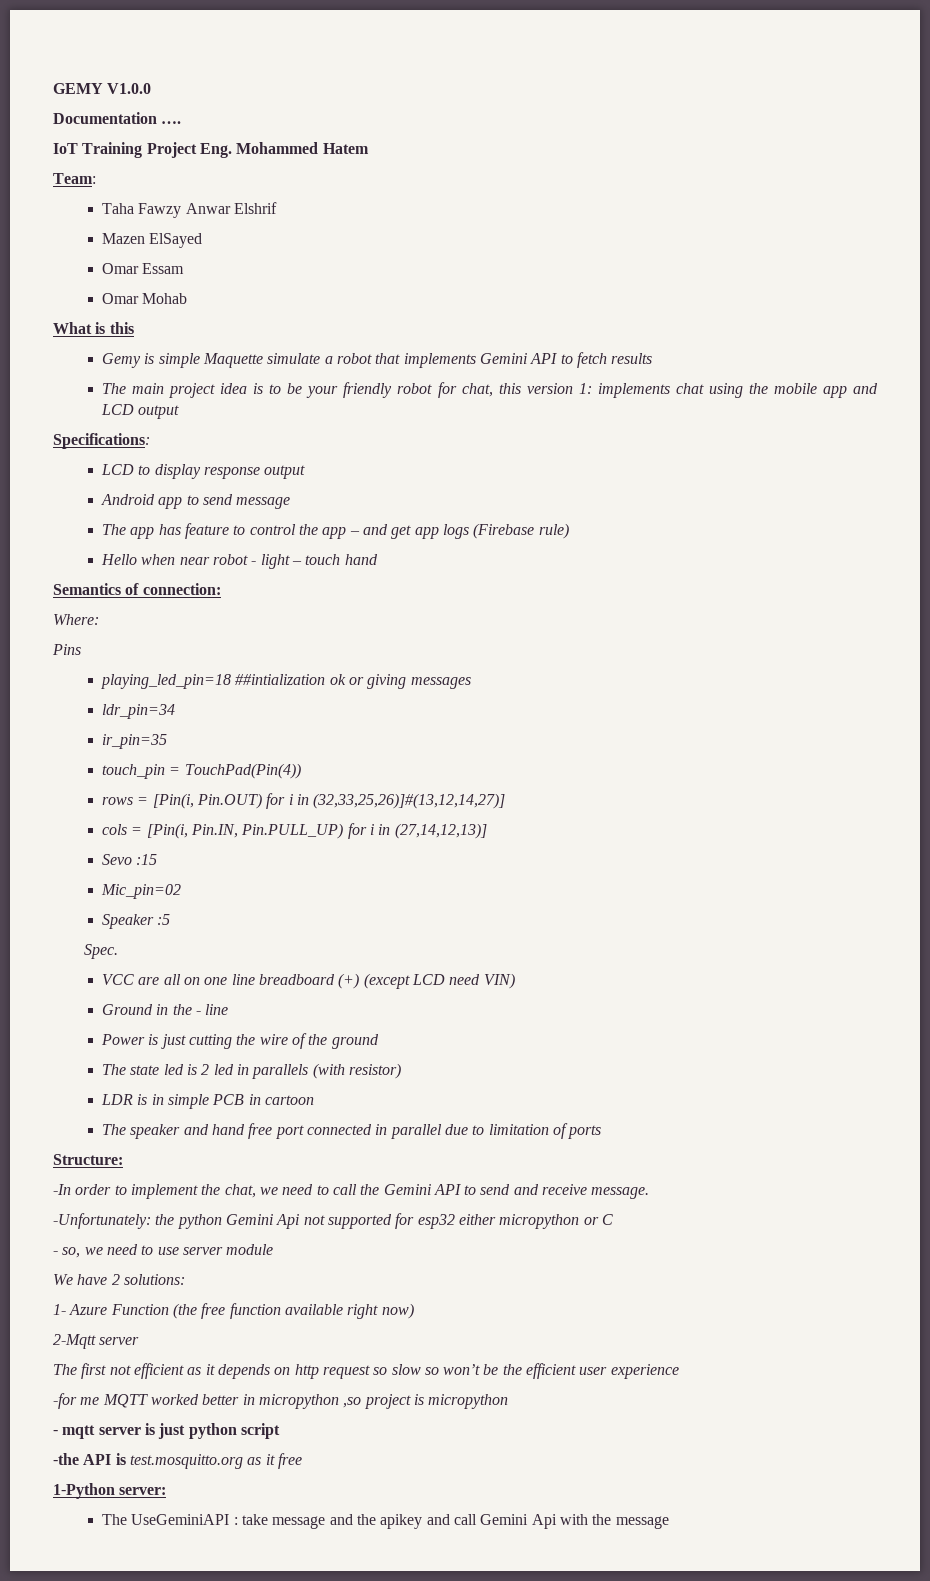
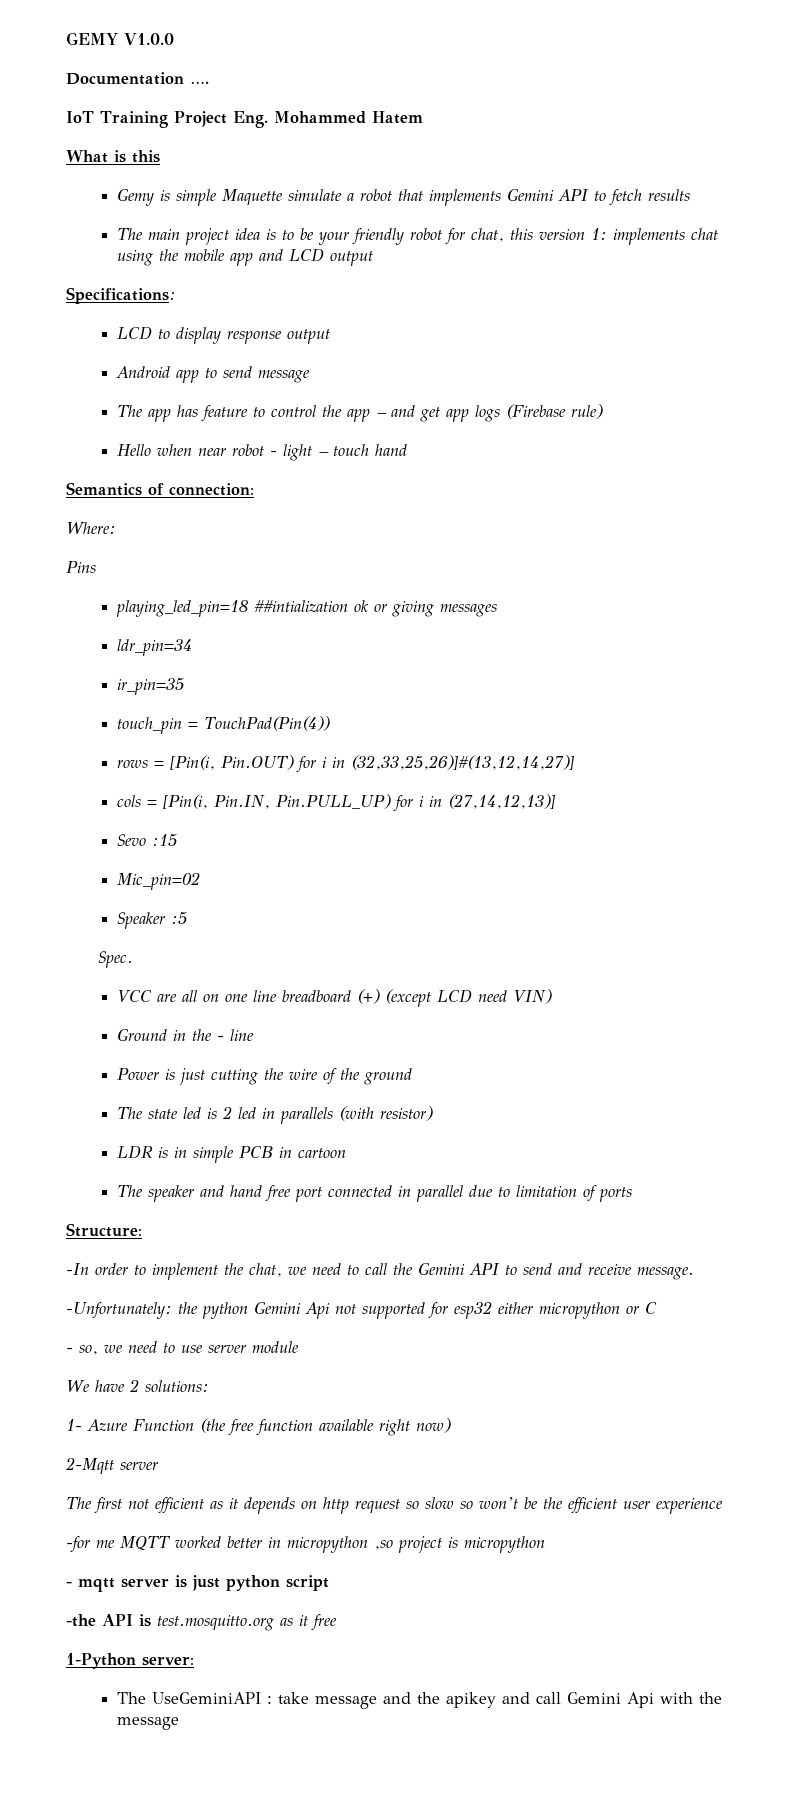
- Team:
- Taha Fawzy Anwar Elshrif
- Mazen ElSayed
- Omar Essam
- Omar Mohab

